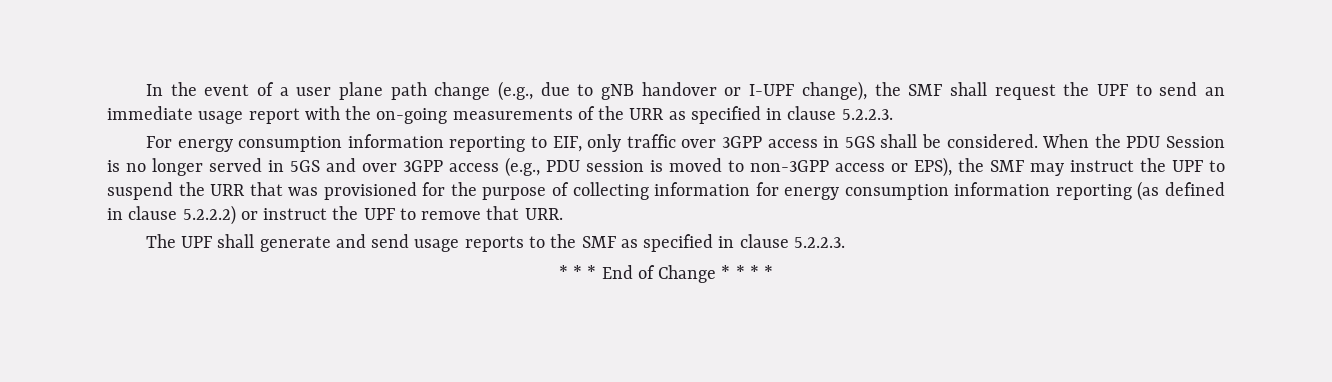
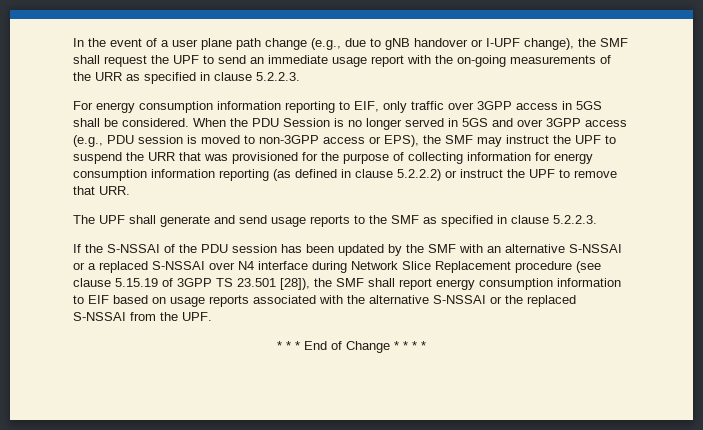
+ If the S-NSSAI of the PDU session has been updated by the SMF with an alternative S-NSSAI or a replaced S-NSSAI over N4 interface during Network Slice Replacement procedure (see clause 5.15.19 of 3GPP TS 23.501 [28]), the SMF shall report energy consumption information to EIF based on usage reports associated with the alternative S-NSSAI or the replaced S-NSSAI from the UPF.

